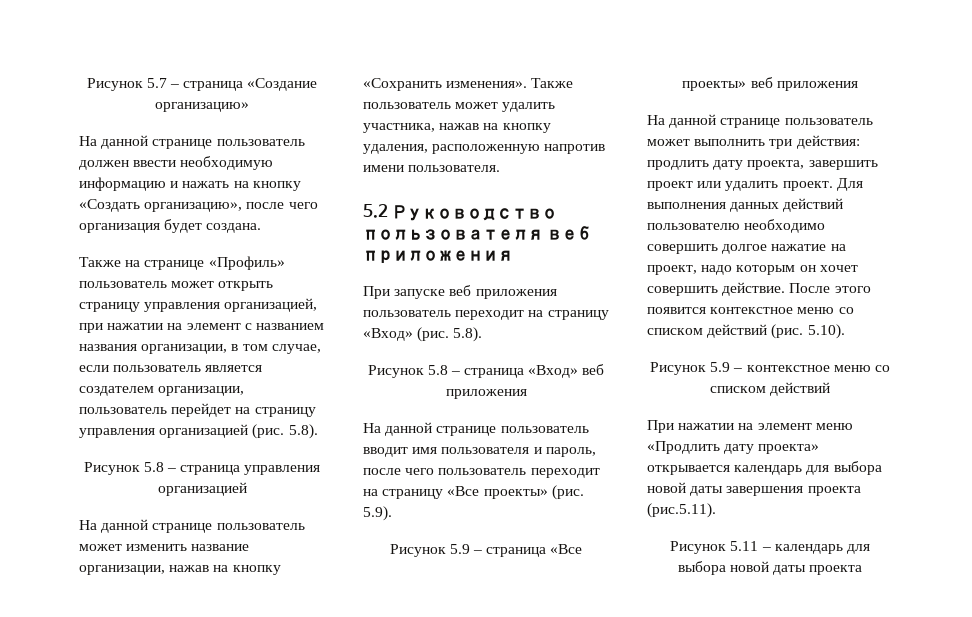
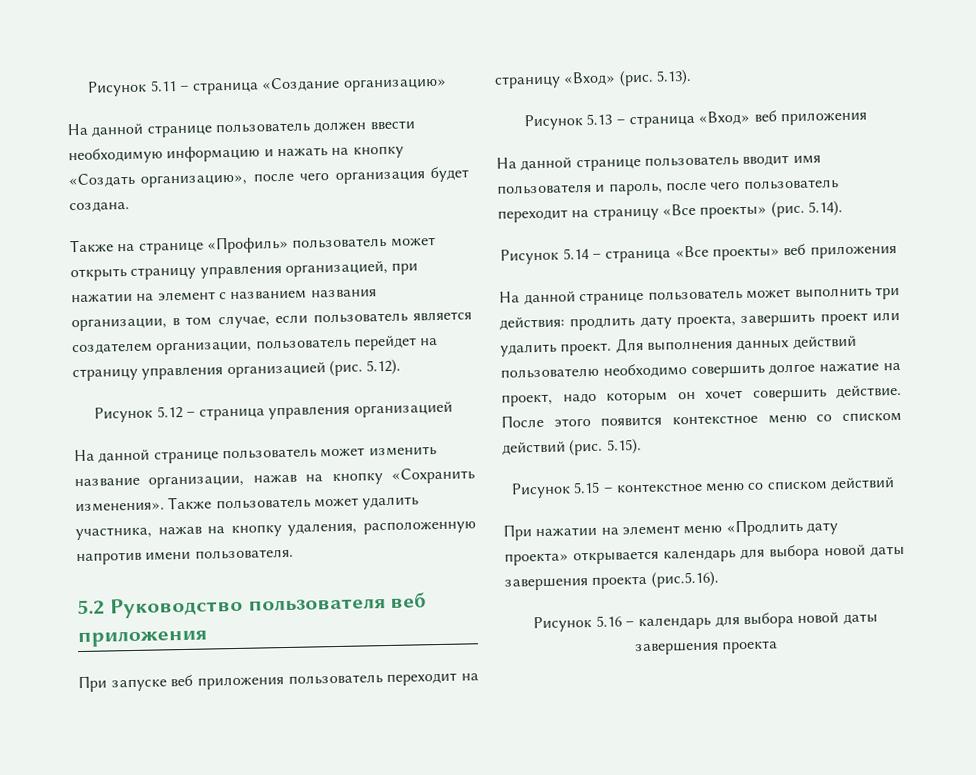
- Рисунок 5.7 – страница «Создание организацию»
+ Рисунок 5.11 – страница «Создание организацию»
- Также на странице «Профиль» пользователь может открыть страницу управления организацией, при нажатии на элемент с названием названия организации, в том случае, если пользователь является создателем организации, пользователь перейдет на страницу управления организацией (рис. 5.8).
- Рисунок 5.8 – страница управления организацией
+ Также на странице «Профиль» пользователь может открыть страницу управления организацией, при нажатии на элемент с названием названия организации, в том случае, если пользователь является создателем организации, пользователь перейдет на страницу управления организацией (рис. 5.12).
+ Рисунок 5.12 – страница управления организацией
- При запуске веб приложения пользователь переходит на страницу «Вход» (рис. 5.8).
- Рисунок 5.8 – страница «Вход» веб приложения
+ При запуске веб приложения пользователь переходит на страницу «Вход» (рис. 5.13).
+ Рисунок 5.13 – страница «Вход» веб приложения
- 5.9).
- Рисунок 5.9 – страница «Все проекты» веб приложения
+ 5.14).
+ Рисунок 5.14 – страница «Все проекты» веб приложения
- 5.10).
- Рисунок 5.9 – контекстное меню со списком действий
+ 5.15).
+ Рисунок 5.15 – контекстное меню со списком действий
- При нажатии на элемент меню «Продлить дату проекта» открывается календарь для выбора новой даты завершения проекта (рис.5.11).
- Рисунок 5.11 – календарь для выбора новой даты проекта
+ При нажатии на элемент меню «Продлить дату проекта» открывается календарь для выбора новой даты завершения проекта (рис.5.16).
+ Рисунок 5.16 – календарь для выбора новой даты завершения проекта

